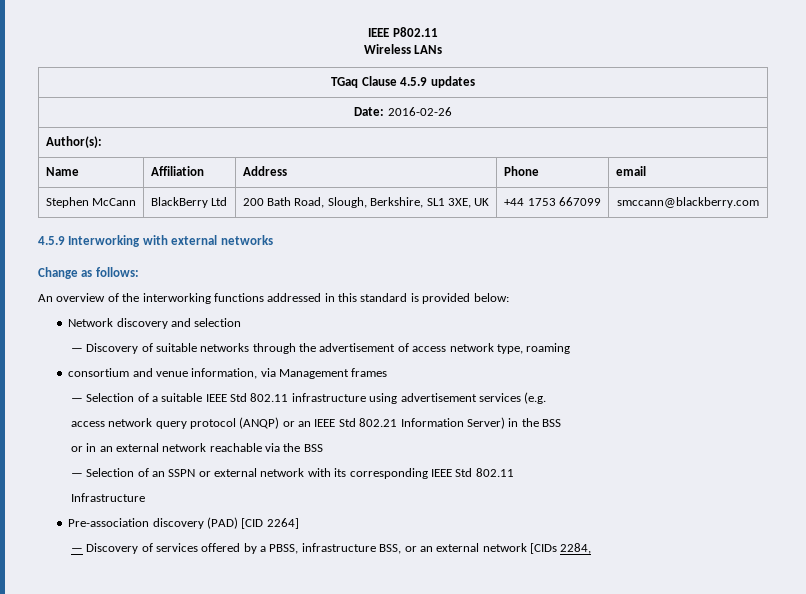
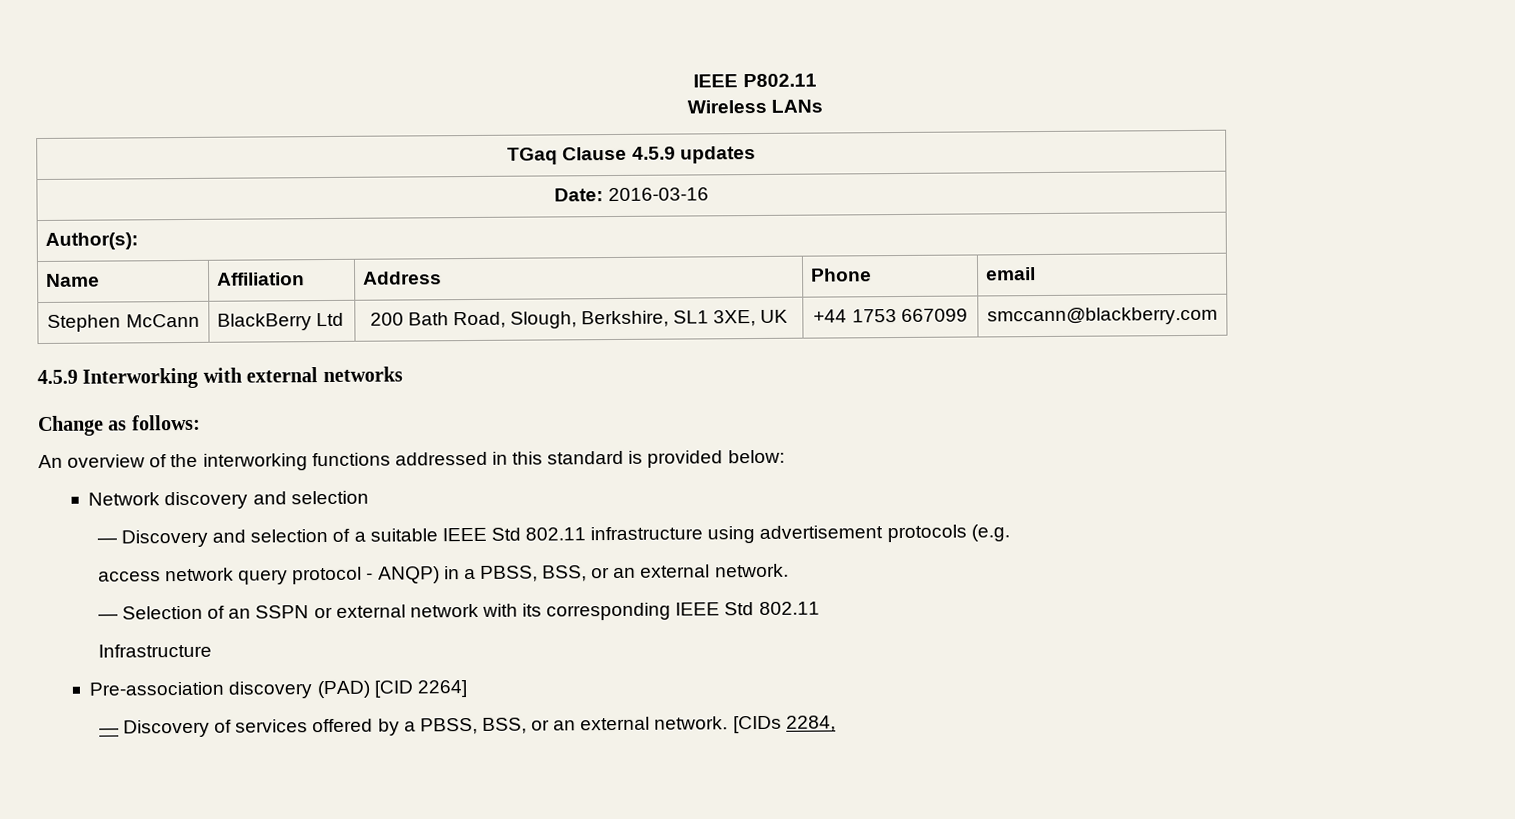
- Date: 2016-02-26
+ Date: 2016-03-16
- — Discovery of suitable networks through the advertisement of access network type, roaming
- consortium and venue information, via Management frames
- — Selection of a suitable IEEE Std 802.11 infrastructure using advertisement services (e.g.
+ — Discovery and selection of a suitable IEEE Std 802.11 infrastructure using advertisement protocols (e.g.
- access network query protocol (ANQP) or an IEEE Std 802.21 Information Server) in the BSS
- or in an external network reachable via the BSS
+ access network query protocol - ANQP) in a PBSS, BSS, or an external network.
- — Discovery of services offered by a PBSS, infrastructure BSS, or an external network [CIDs 2284,
+ — Discovery of services offered by a PBSS, BSS, or an external network. [CIDs 2284,

